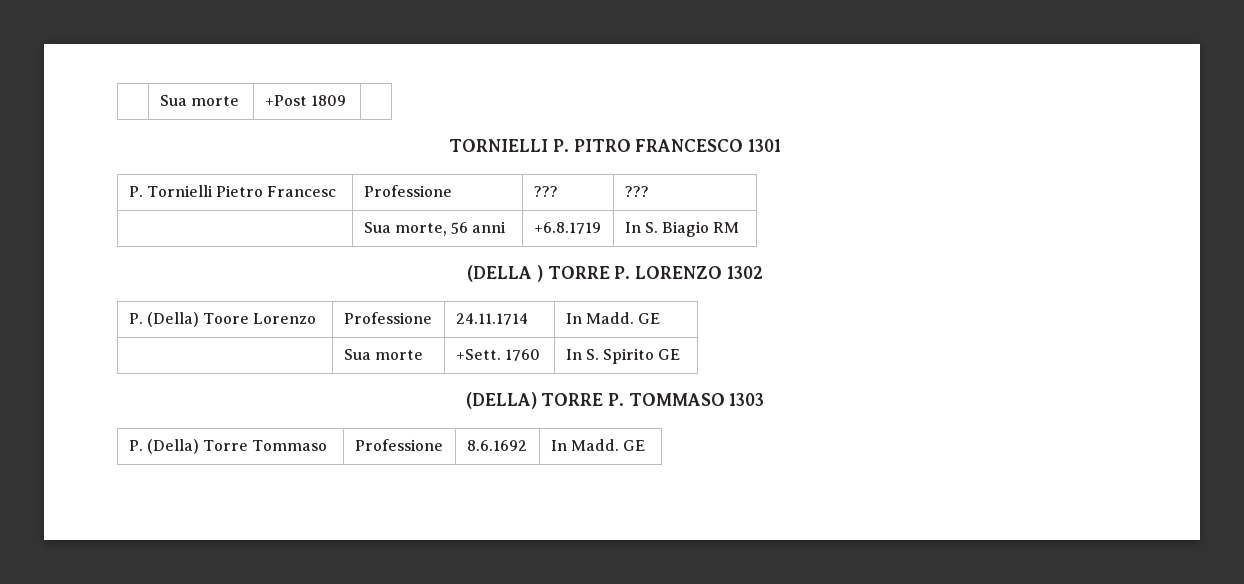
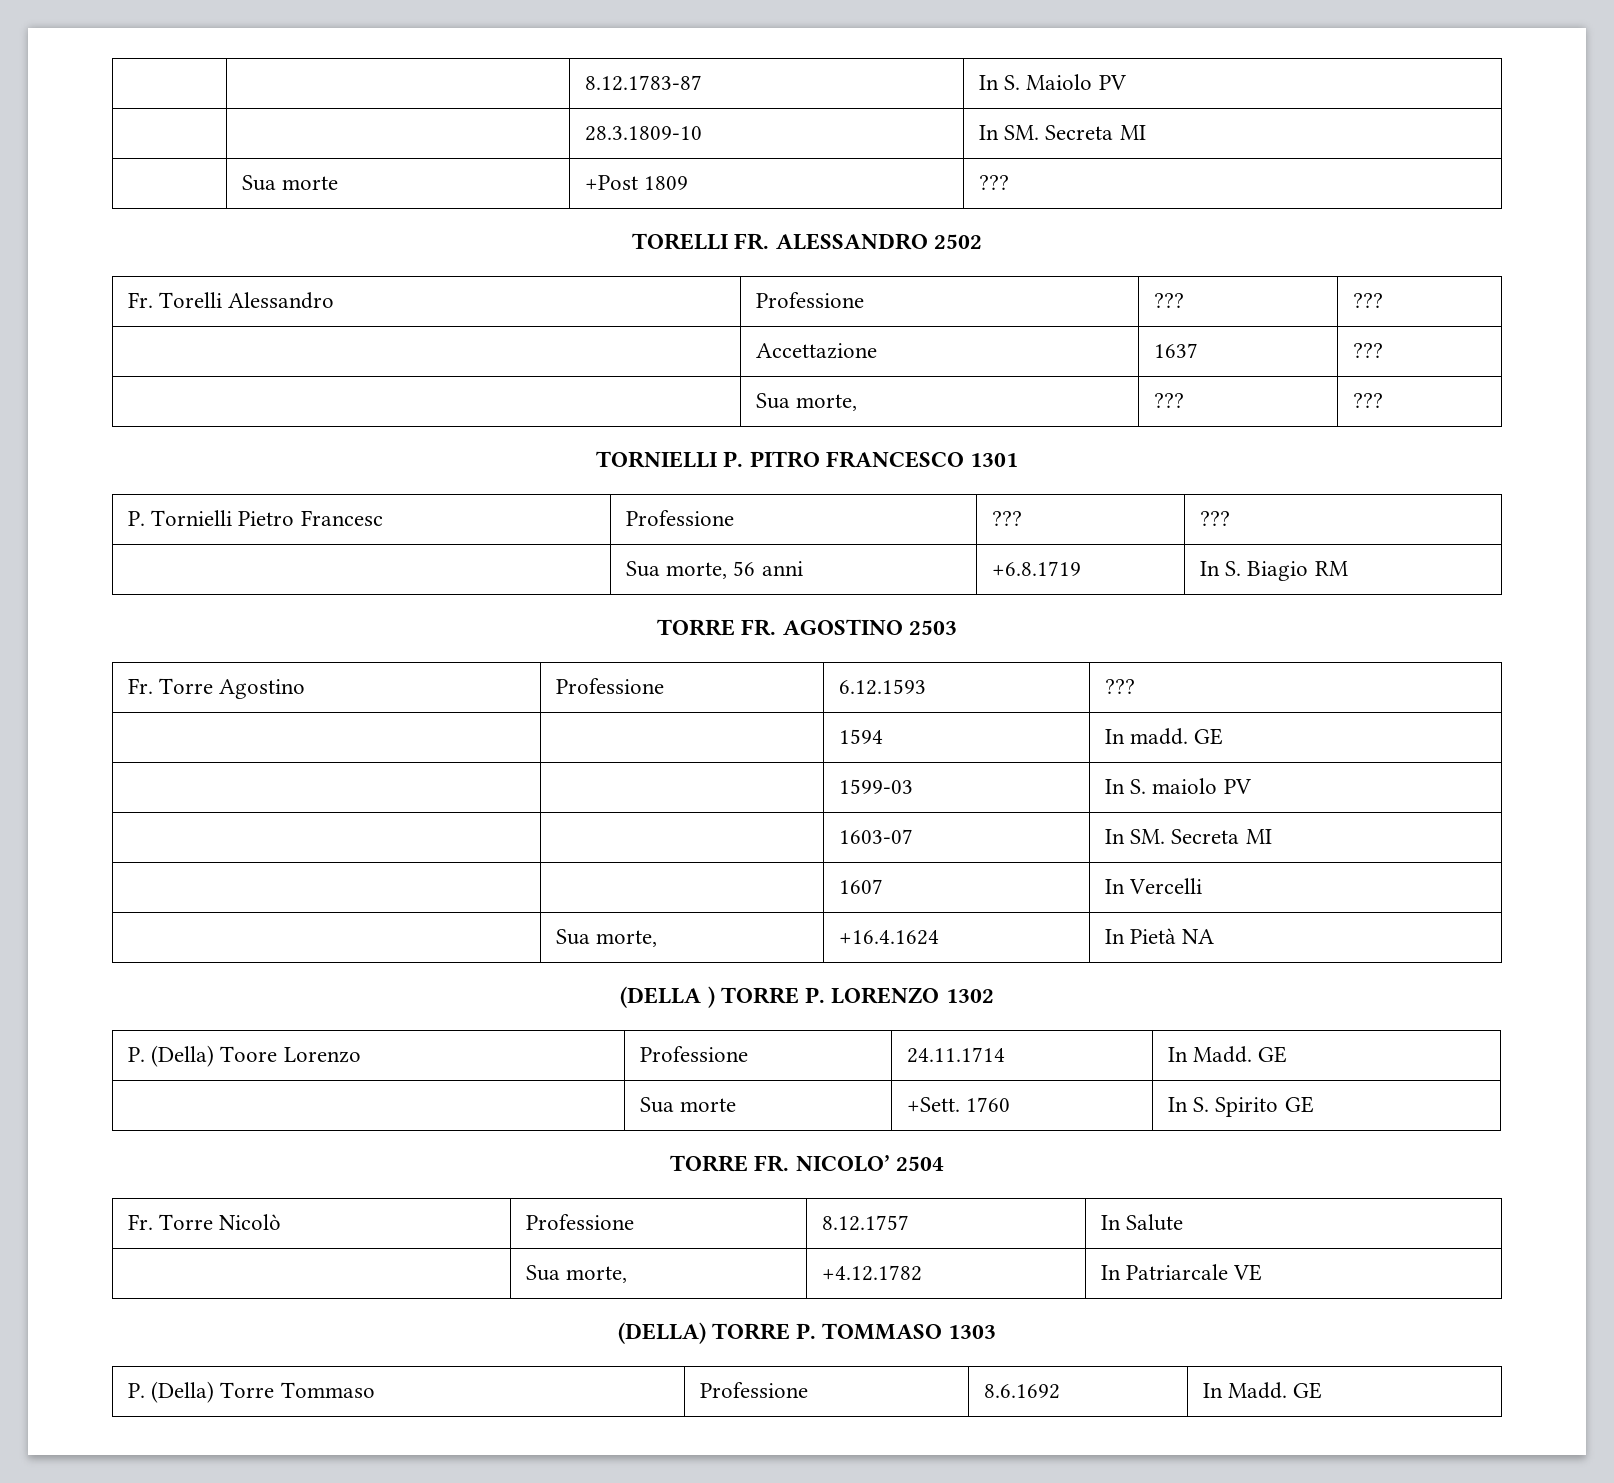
- | Sua morte | +Post 1809 |
+ | | 8.12.1783-87 | In S. Maiolo PV
+ | | 28.3.1809-10 | In SM. Secreta MI
+ | Sua morte | +Post 1809 | ???
+ TORELLI FR. ALESSANDRO 2502
+ Fr. Torelli Alessandro | Professione | ??? | ???
+ | Accettazione | 1637 | ???
+ | Sua morte, | ??? | ???
+ TORRE FR. AGOSTINO 2503
+ Fr. Torre Agostino | Professione | 6.12.1593 | ???
+ | | 1594 | In madd. GE
+ | | 1599-03 | In S. maiolo PV
+ | | 1603-07 | In SM. Secreta MI
+ | | 1607 | In Vercelli
+ | Sua morte, | +16.4.1624 | In Pietà NA
+ TORRE FR. NICOLO’ 2504
+ Fr. Torre Nicolò | Professione | 8.12.1757 | In Salute
+ | Sua morte, | +4.12.1782 | In Patriarcale VE

